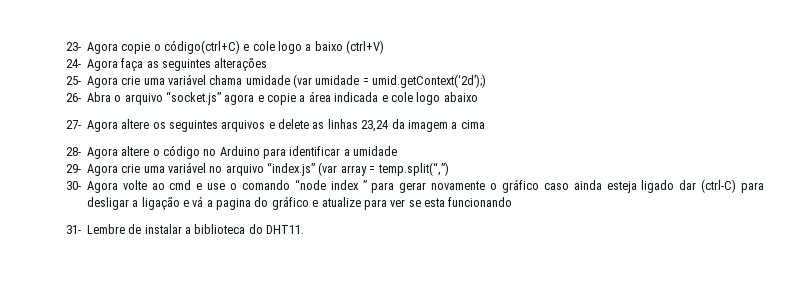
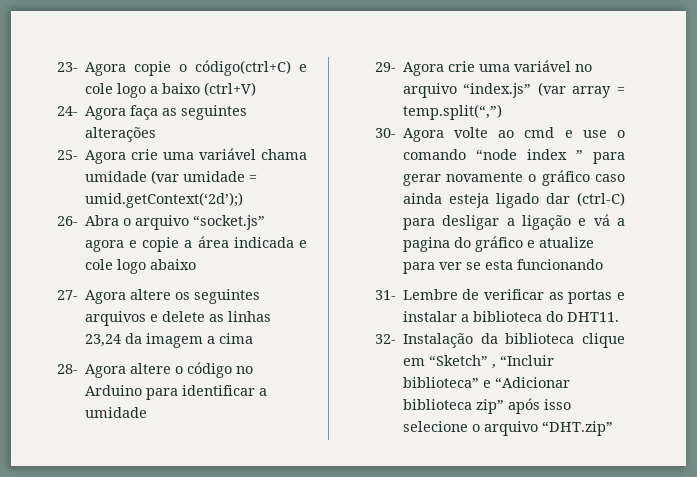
- 31- Lembre de instalar a biblioteca do DHT11.
+ 31- Lembre de verificar as portas e instalar a biblioteca do DHT11.
+ 32- Instalação da biblioteca clique em “Sketch” , “Incluir biblioteca” e “Adicionar biblioteca zip” após isso selecione o arquivo “DHT.zip”

